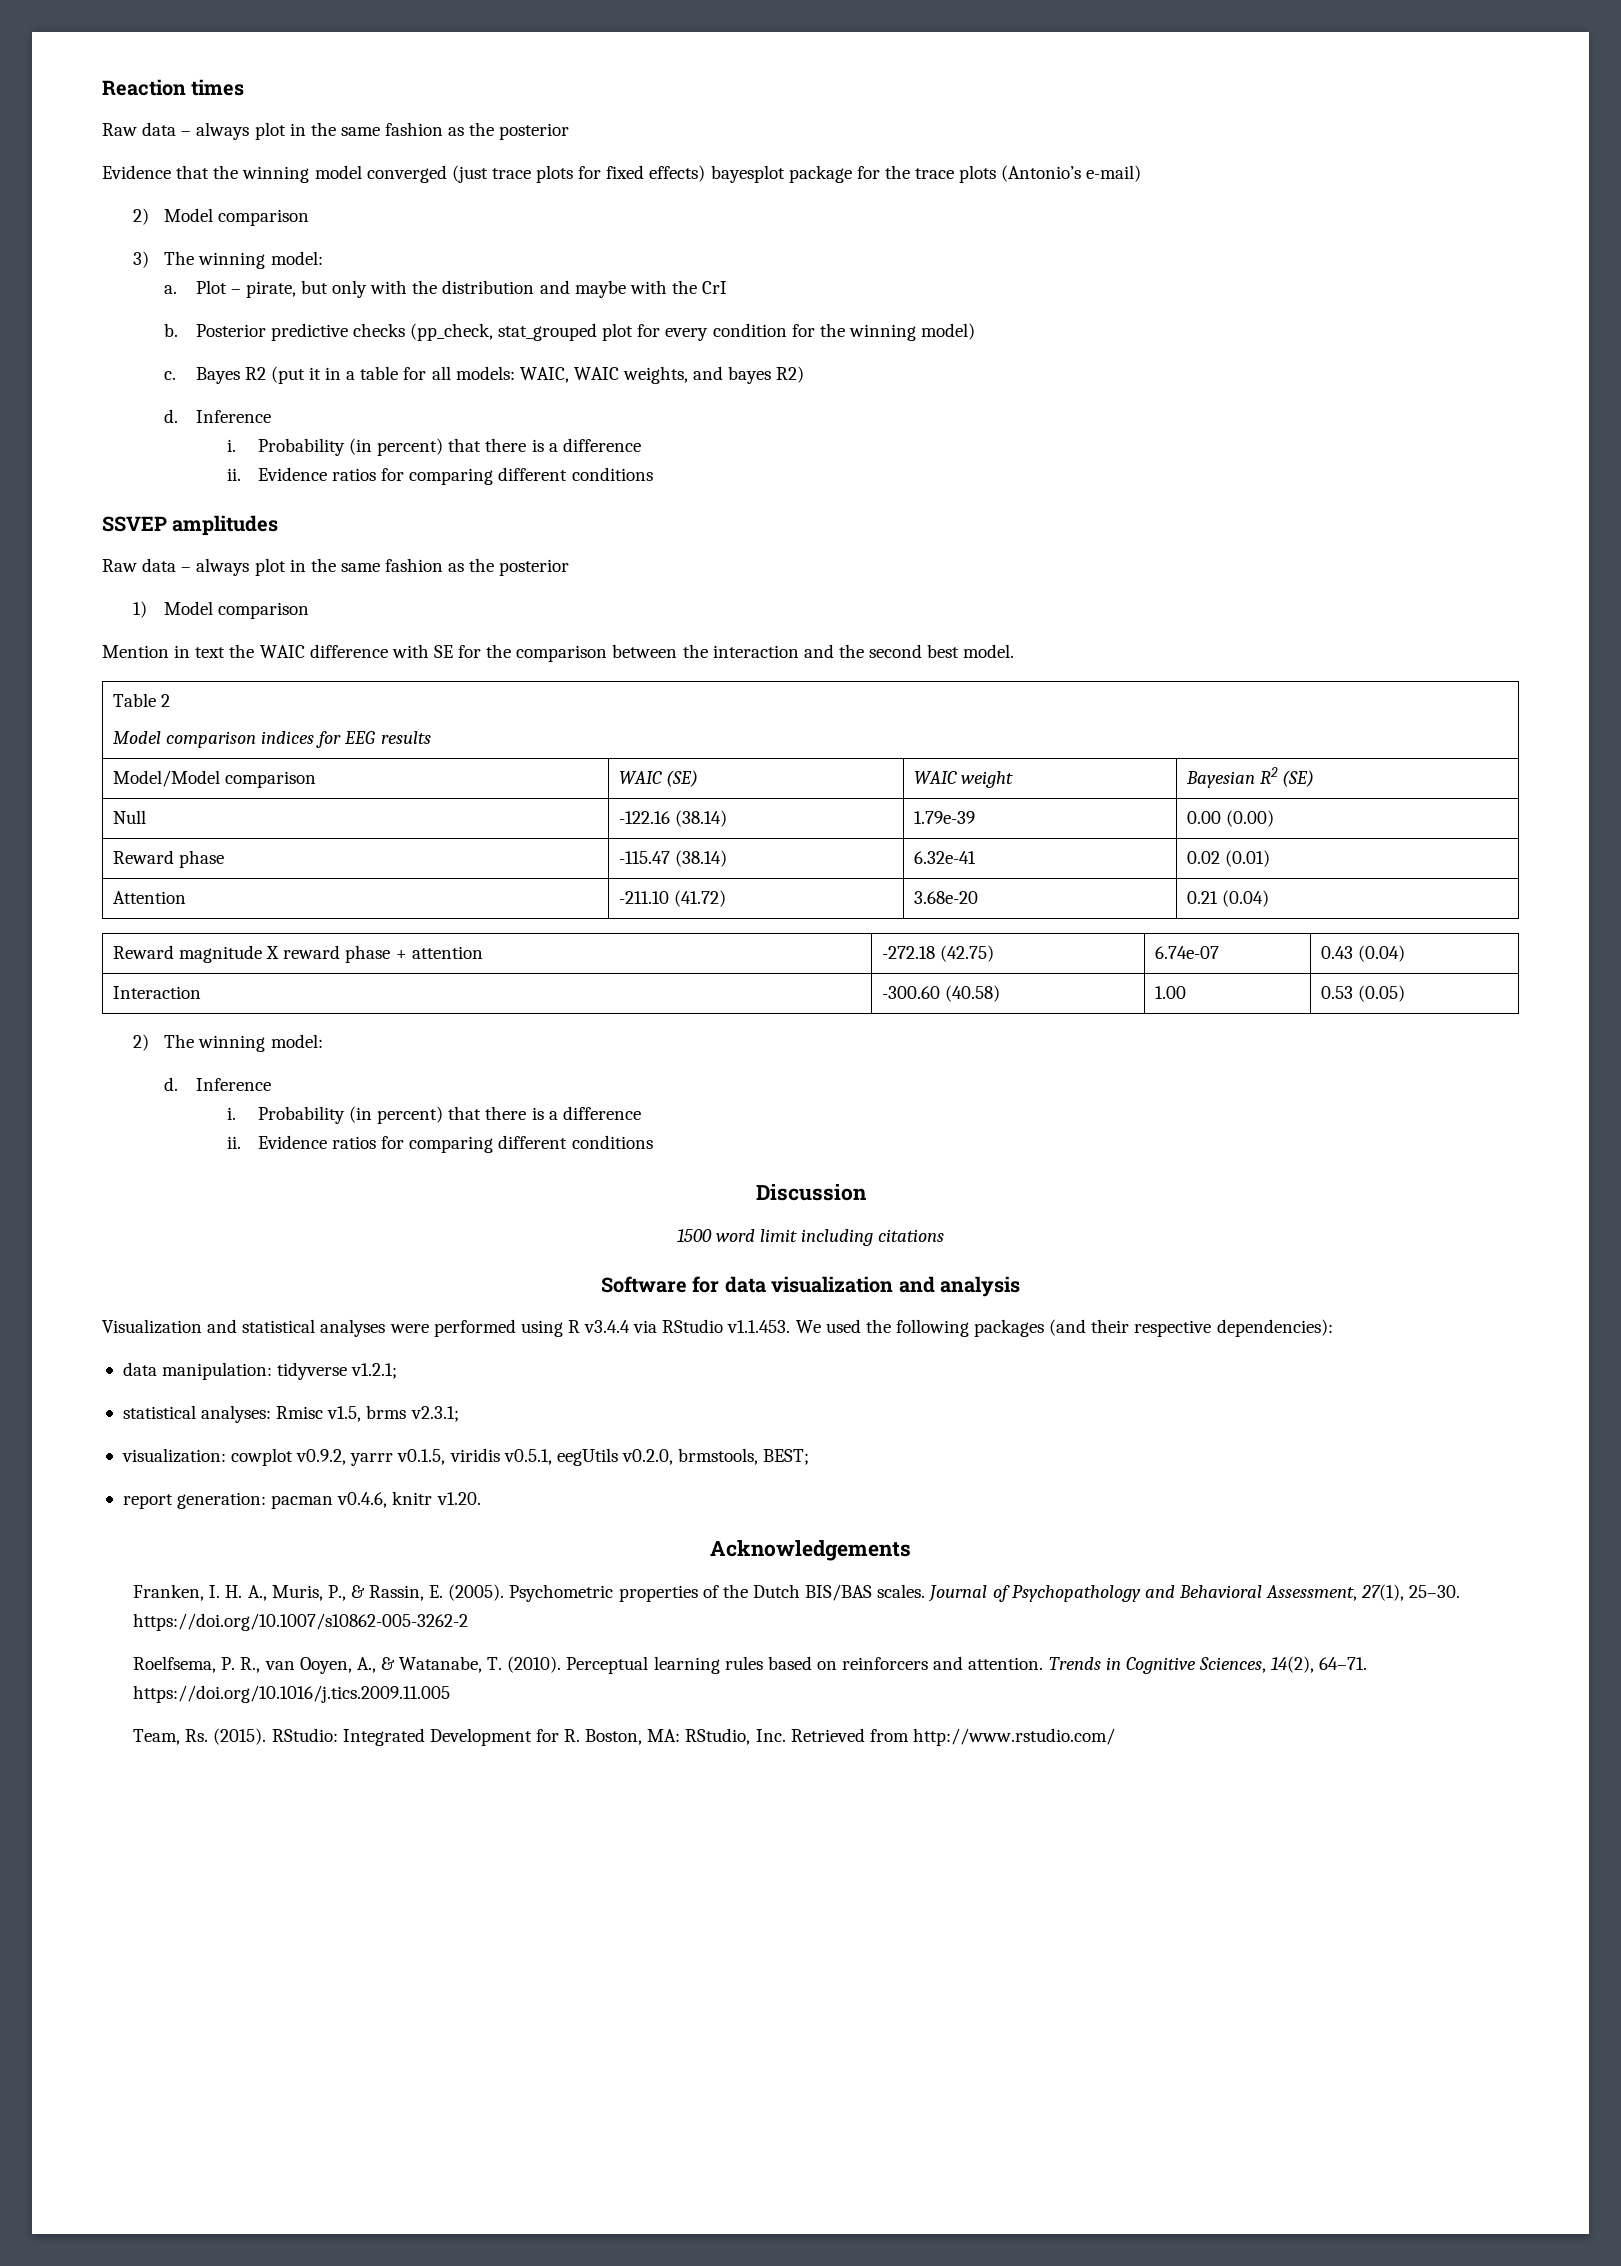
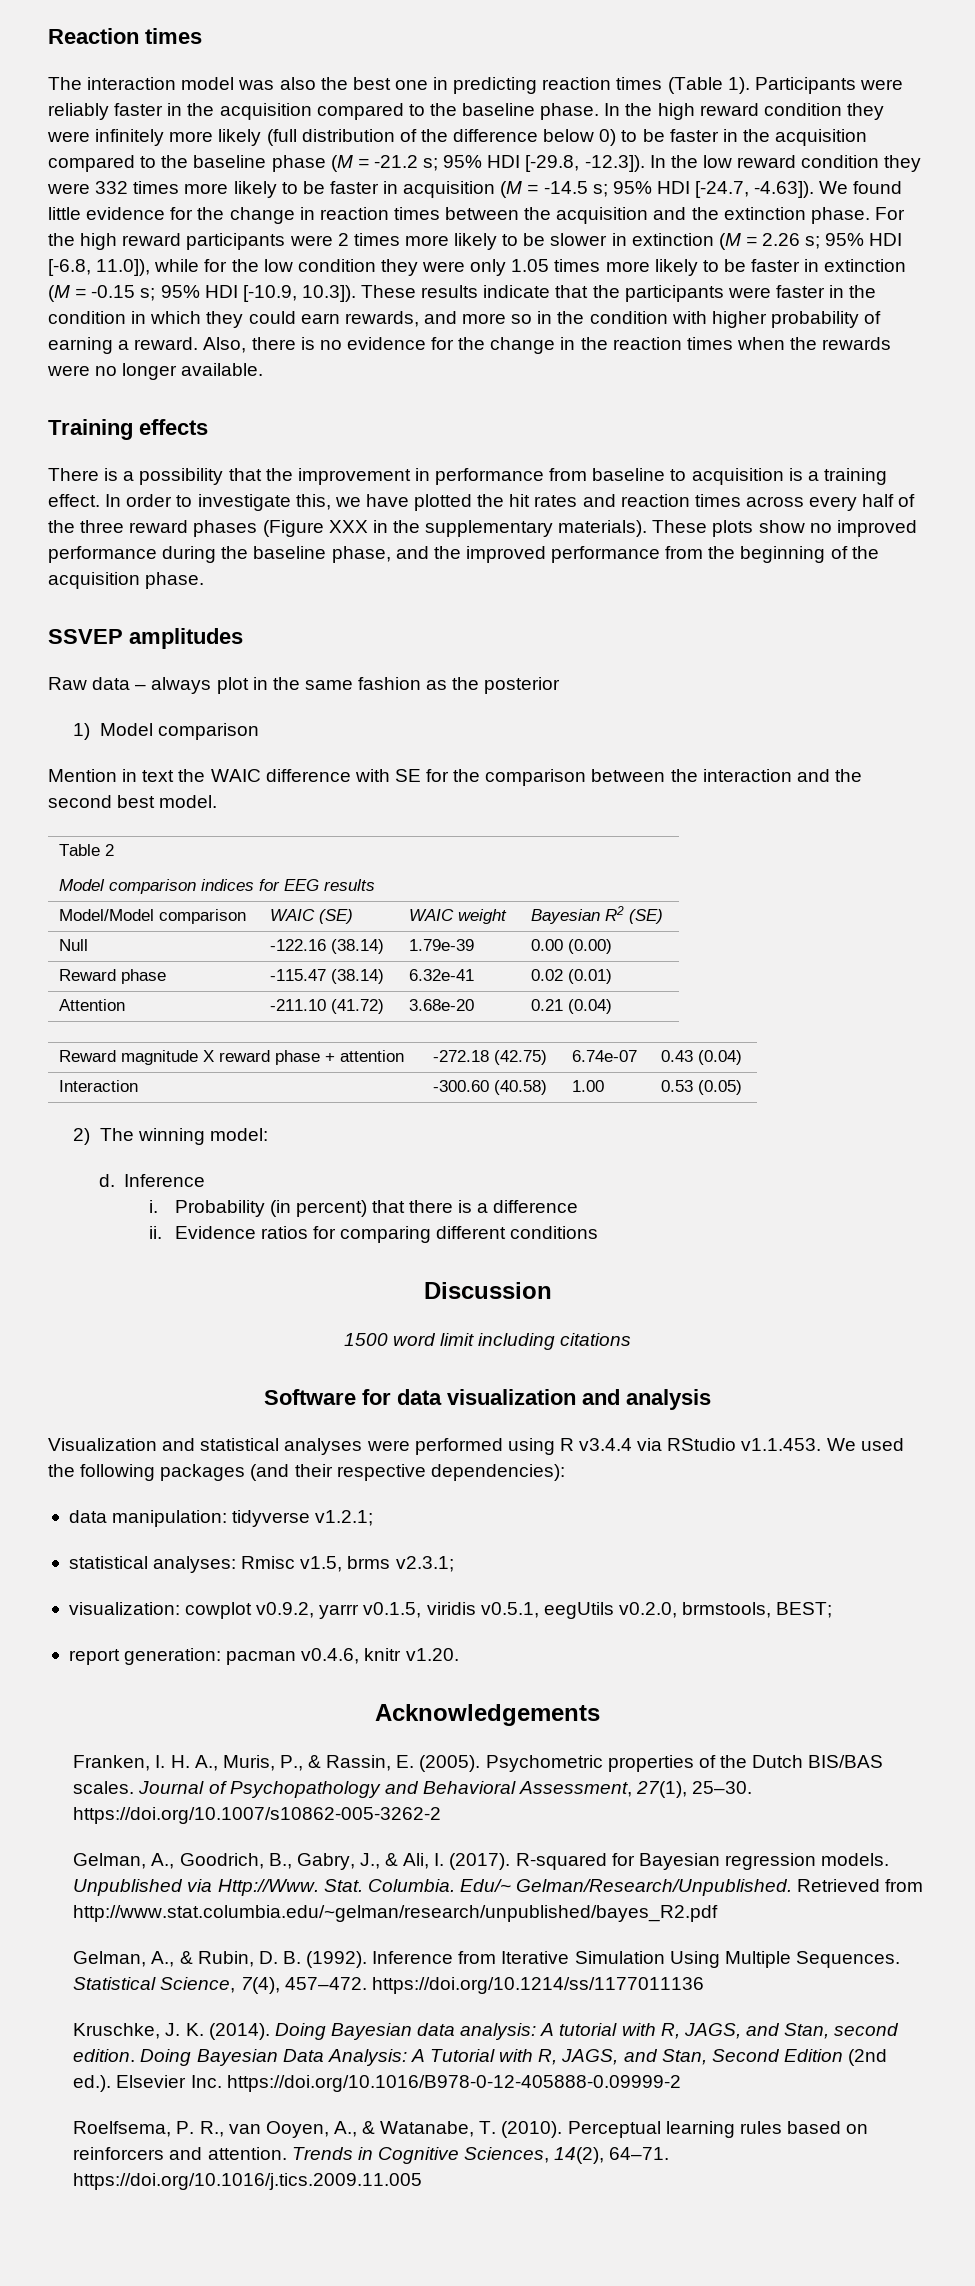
  Reaction times
- Raw data – always plot in the same fashion as the posterior
- Evidence that the winning model converged (just trace plots for fixed effects) bayesplot package for the trace plots (Antonio’s e-mail)
- 2) Model comparison
- 3) The winning model:
- a. Plot – pirate, but only with the distribution and maybe with the CrI
- b. Posterior predictive checks (pp_check, stat_grouped plot for every condition for the winning model)
- c. Bayes R2 (put it in a table for all models: WAIC, WAIC weights, and bayes R2)
- d. Inference
- i. Probability (in percent) that there is a difference
- ii. Evidence ratios for comparing different conditions
+ The interaction model was also the best one in predicting reaction times (Table 1). Participants were reliably faster in the acquisition compared to the baseline phase. In the high reward condition they were infinitely more likely (full distribution of the difference below 0) to be faster in the acquisition compared to the baseline phase (M = -21.2 s; 95% HDI [-29.8, -12.3]). In the low reward condition they were 332 times more likely to be faster in acquisition (M = -14.5 s; 95% HDI [-24.7, -4.63]). We found little evidence for the change in reaction times between the acquisition and the extinction phase. For the high reward participants were 2 times more likely to be slower in extinction (M = 2.26 s; 95% HDI [-6.8, 11.0]), while for the low condition they were only 1.05 times more likely to be faster in extinction (M = -0.15 s; 95% HDI [-10.9, 10.3]). These results indicate that the participants were faster in the condition in which they could earn rewards, and more so in the condition with higher probability of earning a reward. Also, there is no evidence for the change in the reaction times when the rewards were no longer available.
+ Training effects
+ There is a possibility that the improvement in performance from baseline to acquisition is a training effect. In order to investigate this, we have plotted the hit rates and reaction times across every half of the three reward phases (Figure XXX in the supplementary materials). These plots show no improved performance during the baseline phase, and the improved performance from the beginning of the acquisition phase.
+ Gelman, A., Goodrich, B., Gabry, J., & Ali, I. (2017). R-squared for Bayesian regression models. Unpublished via Http://Www. Stat. Columbia. Edu/~ Gelman/Research/Unpublished. Retrieved from http://www.stat.columbia.edu/~gelman/research/unpublished/bayes_R2.pdf
+ Gelman, A., & Rubin, D. B. (1992). Inference from Iterative Simulation Using Multiple Sequences. Statistical Science, 7(4), 457–472. https://doi.org/10.1214/ss/1177011136
+ Kruschke, J. K. (2014). Doing Bayesian data analysis: A tutorial with R, JAGS, and Stan, second edition. Doing Bayesian Data Analysis: A Tutorial with R, JAGS, and Stan, Second Edition (2nd ed.). Elsevier Inc. https://doi.org/10.1016/B978-0-12-405888-0.09999-2
- Team, Rs. (2015). RStudio: Integrated Development for R. Boston, MA: RStudio, Inc. Retrieved from http://www.rstudio.com/

